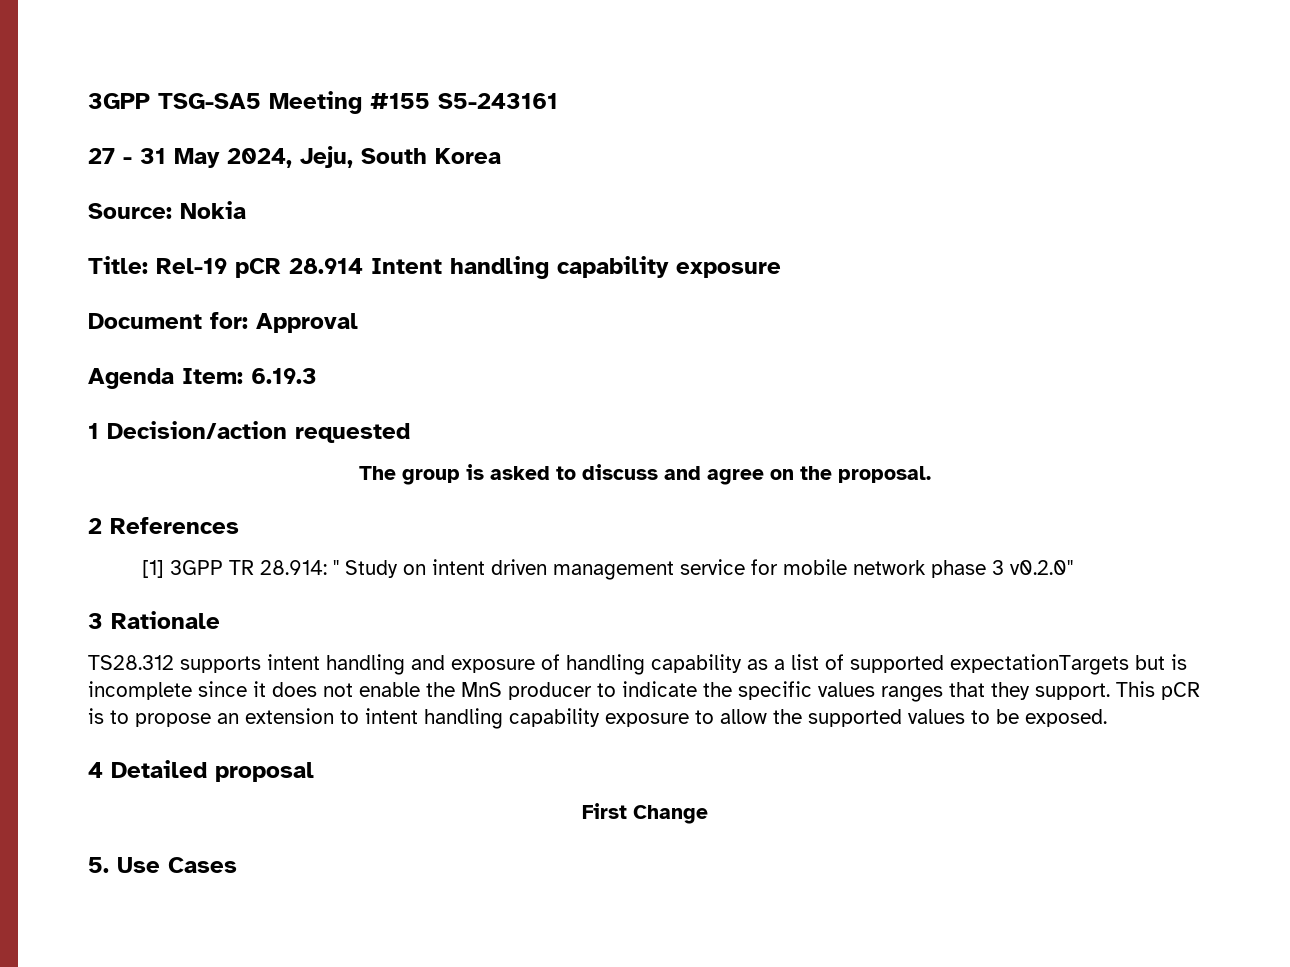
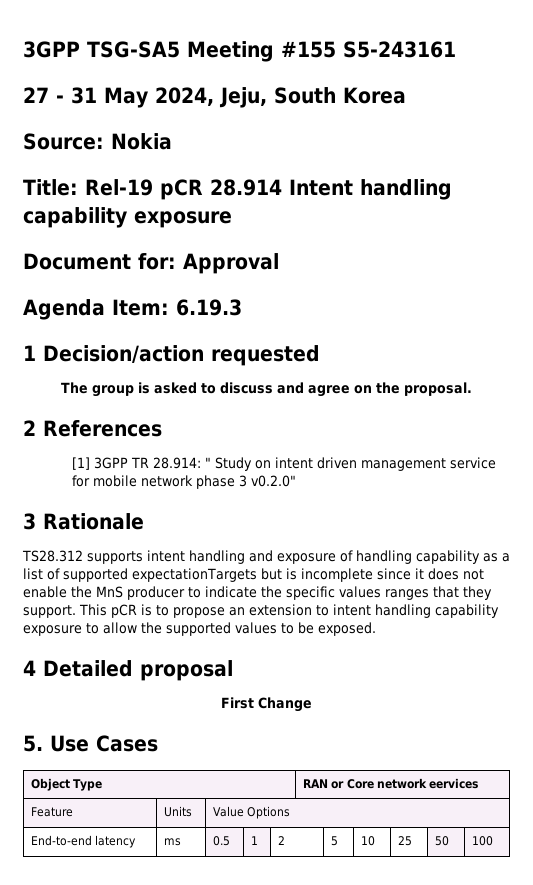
+ Object Type | RAN or Core network eervices
+ Feature | Units | Value Options
+ End-to-end latency | ms | 0.5 | 1 | 2 | 5 | 10 | 25 | 50 | 100

